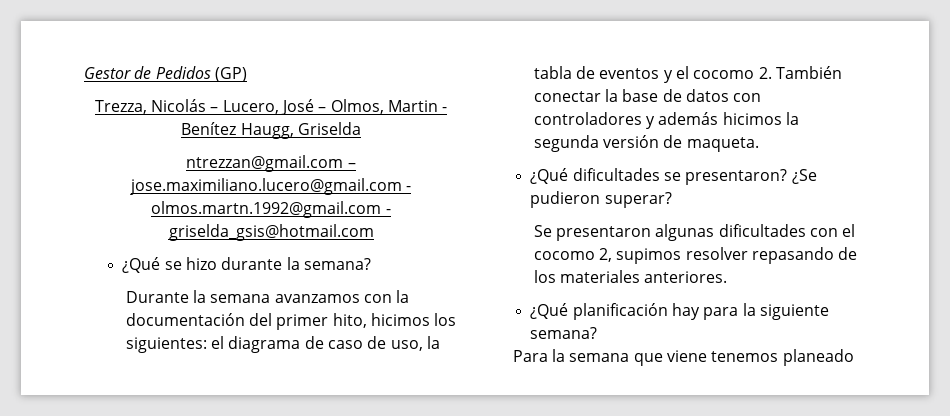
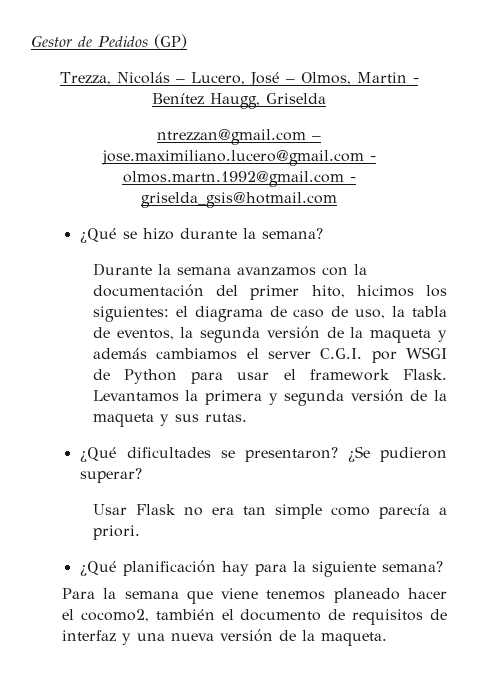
- Durante la semana avanzamos con la documentación del primer hito, hicimos los siguientes: el diagrama de caso de uso, la tabla de eventos y el cocomo 2. También conectar la base de datos con controladores y además hicimos la segunda versión de maqueta.
+ Durante la semana avanzamos con la documentación del primer hito, hicimos los siguientes: el diagrama de caso de uso, la tabla de eventos, la segunda versión de la maqueta y además cambiamos el server C.G.I. por WSGI de Python para usar el framework Flask. Levantamos la primera y segunda versión de la maqueta y sus rutas.
- Se presentaron algunas dificultades con el cocomo 2, supimos resolver repasando de los materiales anteriores.
+ Usar Flask no era tan simple como parecía a priori.
- Para la semana que viene tenemos planeado
+ Para la semana que viene tenemos planeado hacer el cocomo2, también el documento de requisitos de interfaz y una nueva versión de la maqueta.

